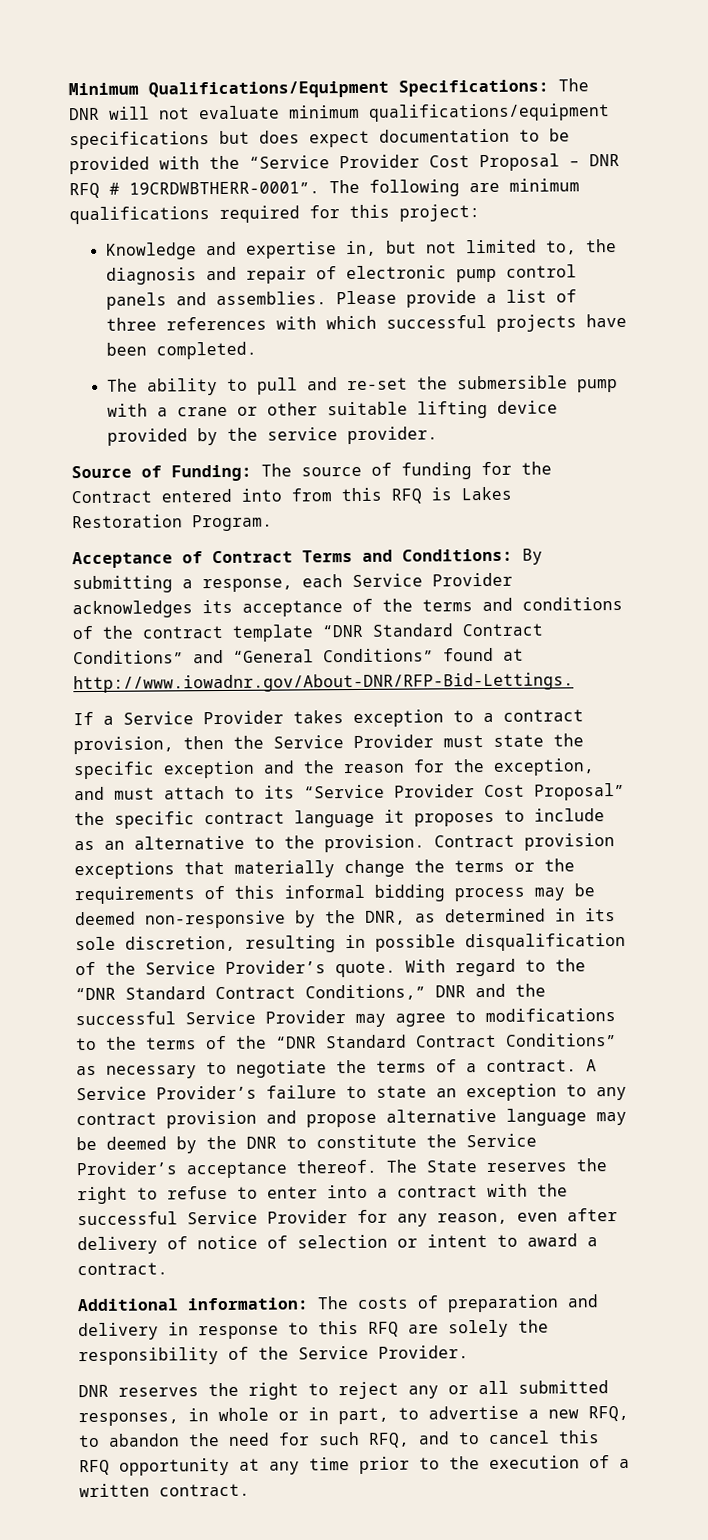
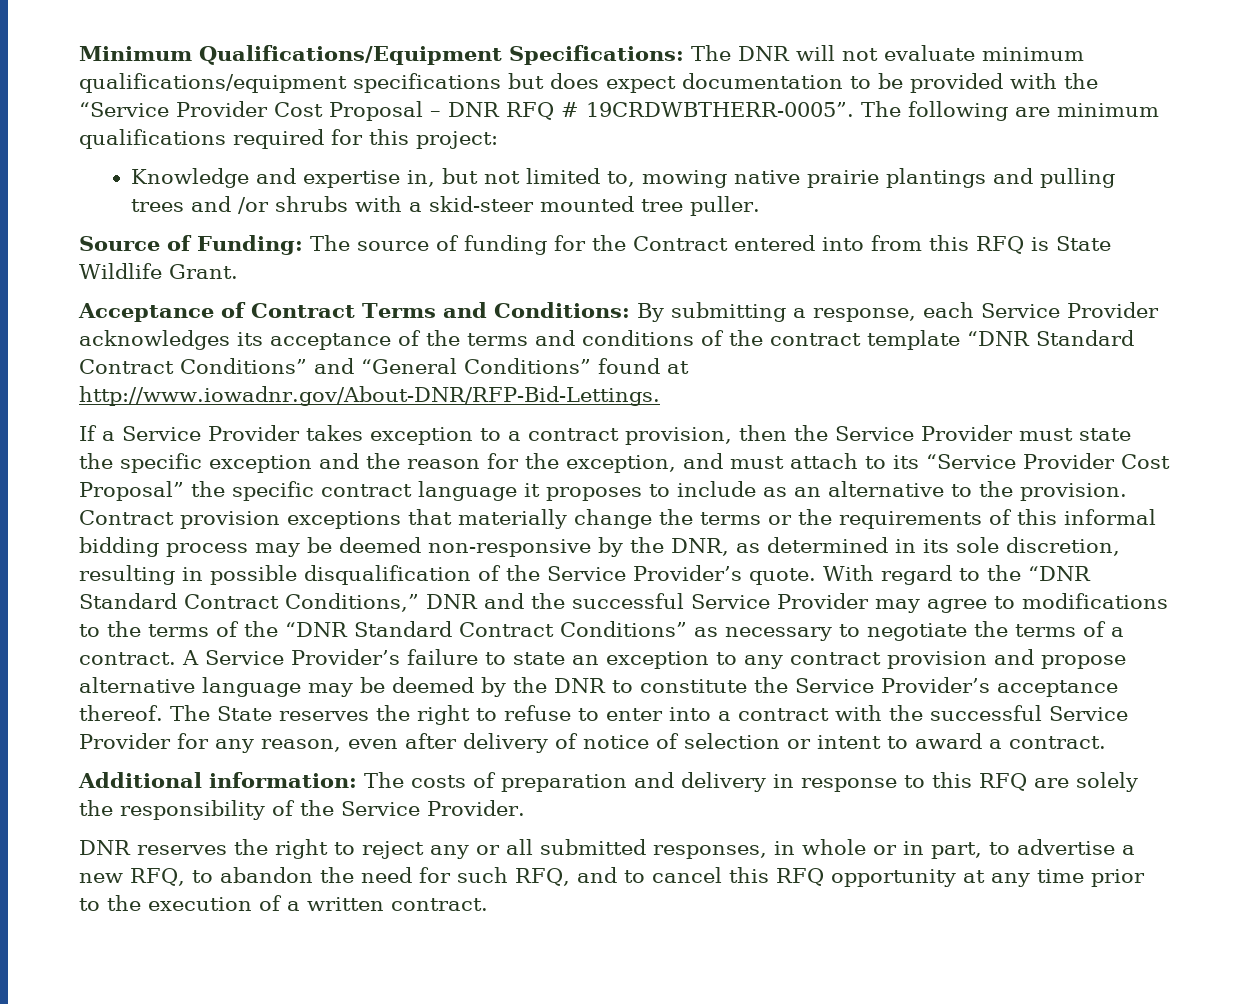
- Minimum Qualifications/Equipment Specifications: The DNR will not evaluate minimum qualifications/equipment specifications but does expect documentation to be provided with the “Service Provider Cost Proposal – DNR RFQ # 19CRDWBTHERR-0001”.
+ Minimum Qualifications/Equipment Specifications: The DNR will not evaluate minimum qualifications/equipment specifications but does expect documentation to be provided with the “Service Provider Cost Proposal – DNR RFQ # 19CRDWBTHERR-0005”.
- Knowledge and expertise in, but not limited to, the diagnosis and repair of electronic pump control panels and assemblies. Please provide a list of three references with which successful projects have been completed.
- The ability to pull and re-set the submersible pump with a crane or other suitable lifting device provided by the service provider.
+ Knowledge and expertise in, but not limited to, mowing native prairie plantings and pulling trees and /or shrubs with a skid-steer mounted tree puller.
- Source of Funding: The source of funding for the Contract entered into from this RFQ is Lakes Restoration Program.
+ Source of Funding: The source of funding for the Contract entered into from this RFQ is State Wildlife Grant.

